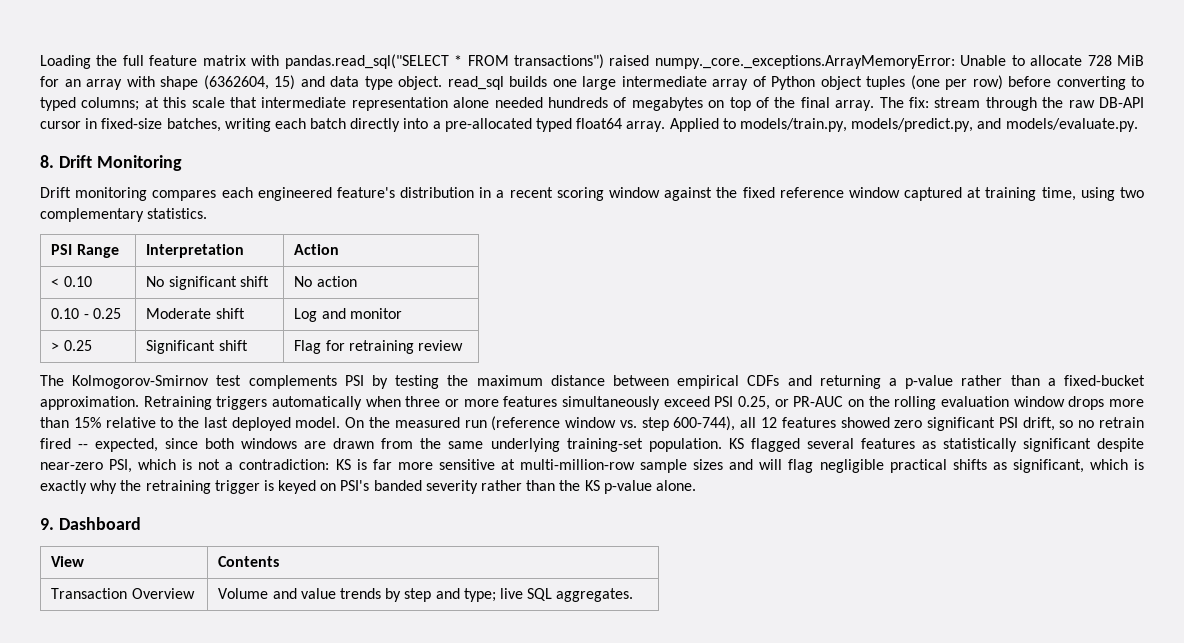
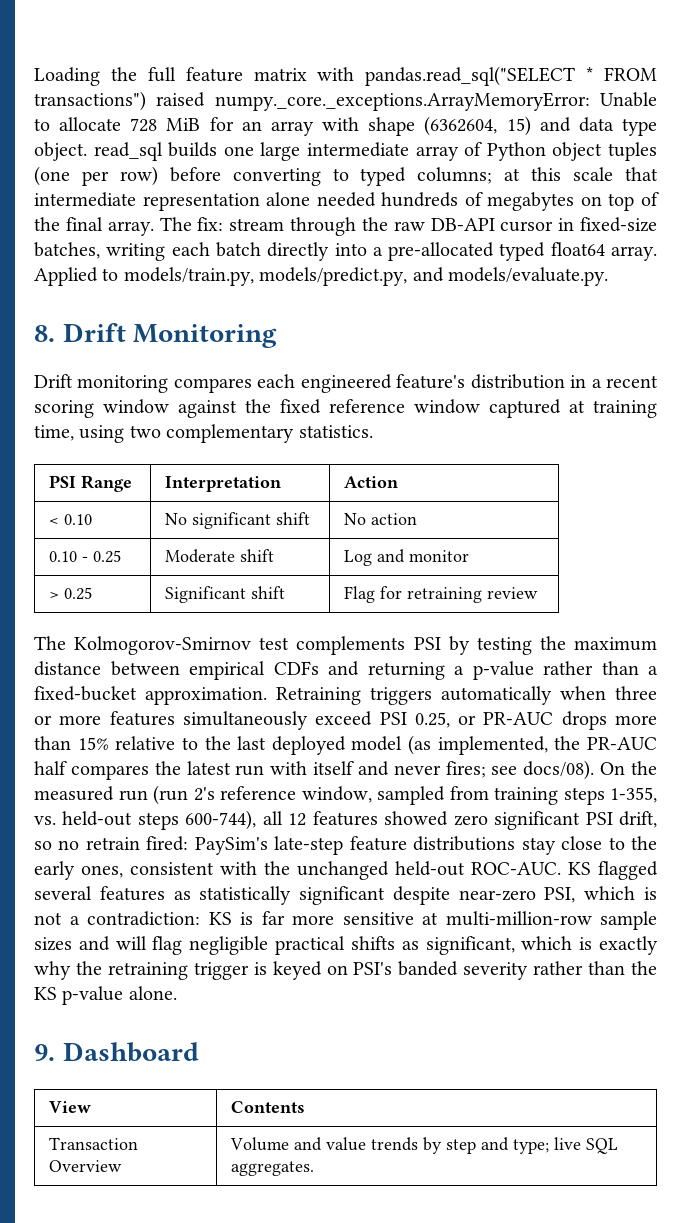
- Retraining triggers automatically when three or more features simultaneously exceed PSI 0.25, or PR-AUC on the rolling evaluation window drops more than 15% relative to the last deployed model. On the measured run (reference window vs. step 600-744), all 12 features showed zero significant PSI drift, so no retrain fired -- expected, since both windows are drawn from the same underlying training-set population.
+ Retraining triggers automatically when three or more features simultaneously exceed PSI 0.25, or PR-AUC drops more than 15% relative to the last deployed model (as implemented, the PR-AUC half compares the latest run with itself and never fires; see docs/08). On the measured run (run 2's reference window, sampled from training steps 1-355, vs. held-out steps 600-744), all 12 features showed zero significant PSI drift, so no retrain fired: PaySim's late-step feature distributions stay close to the early ones, consistent with the unchanged held-out ROC-AUC.

